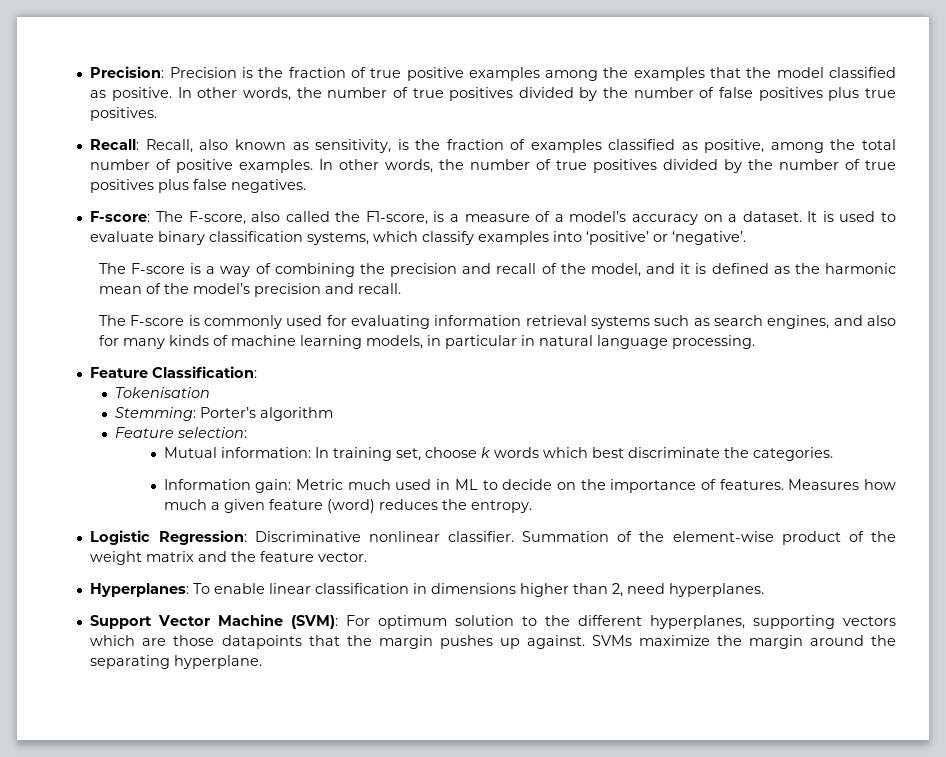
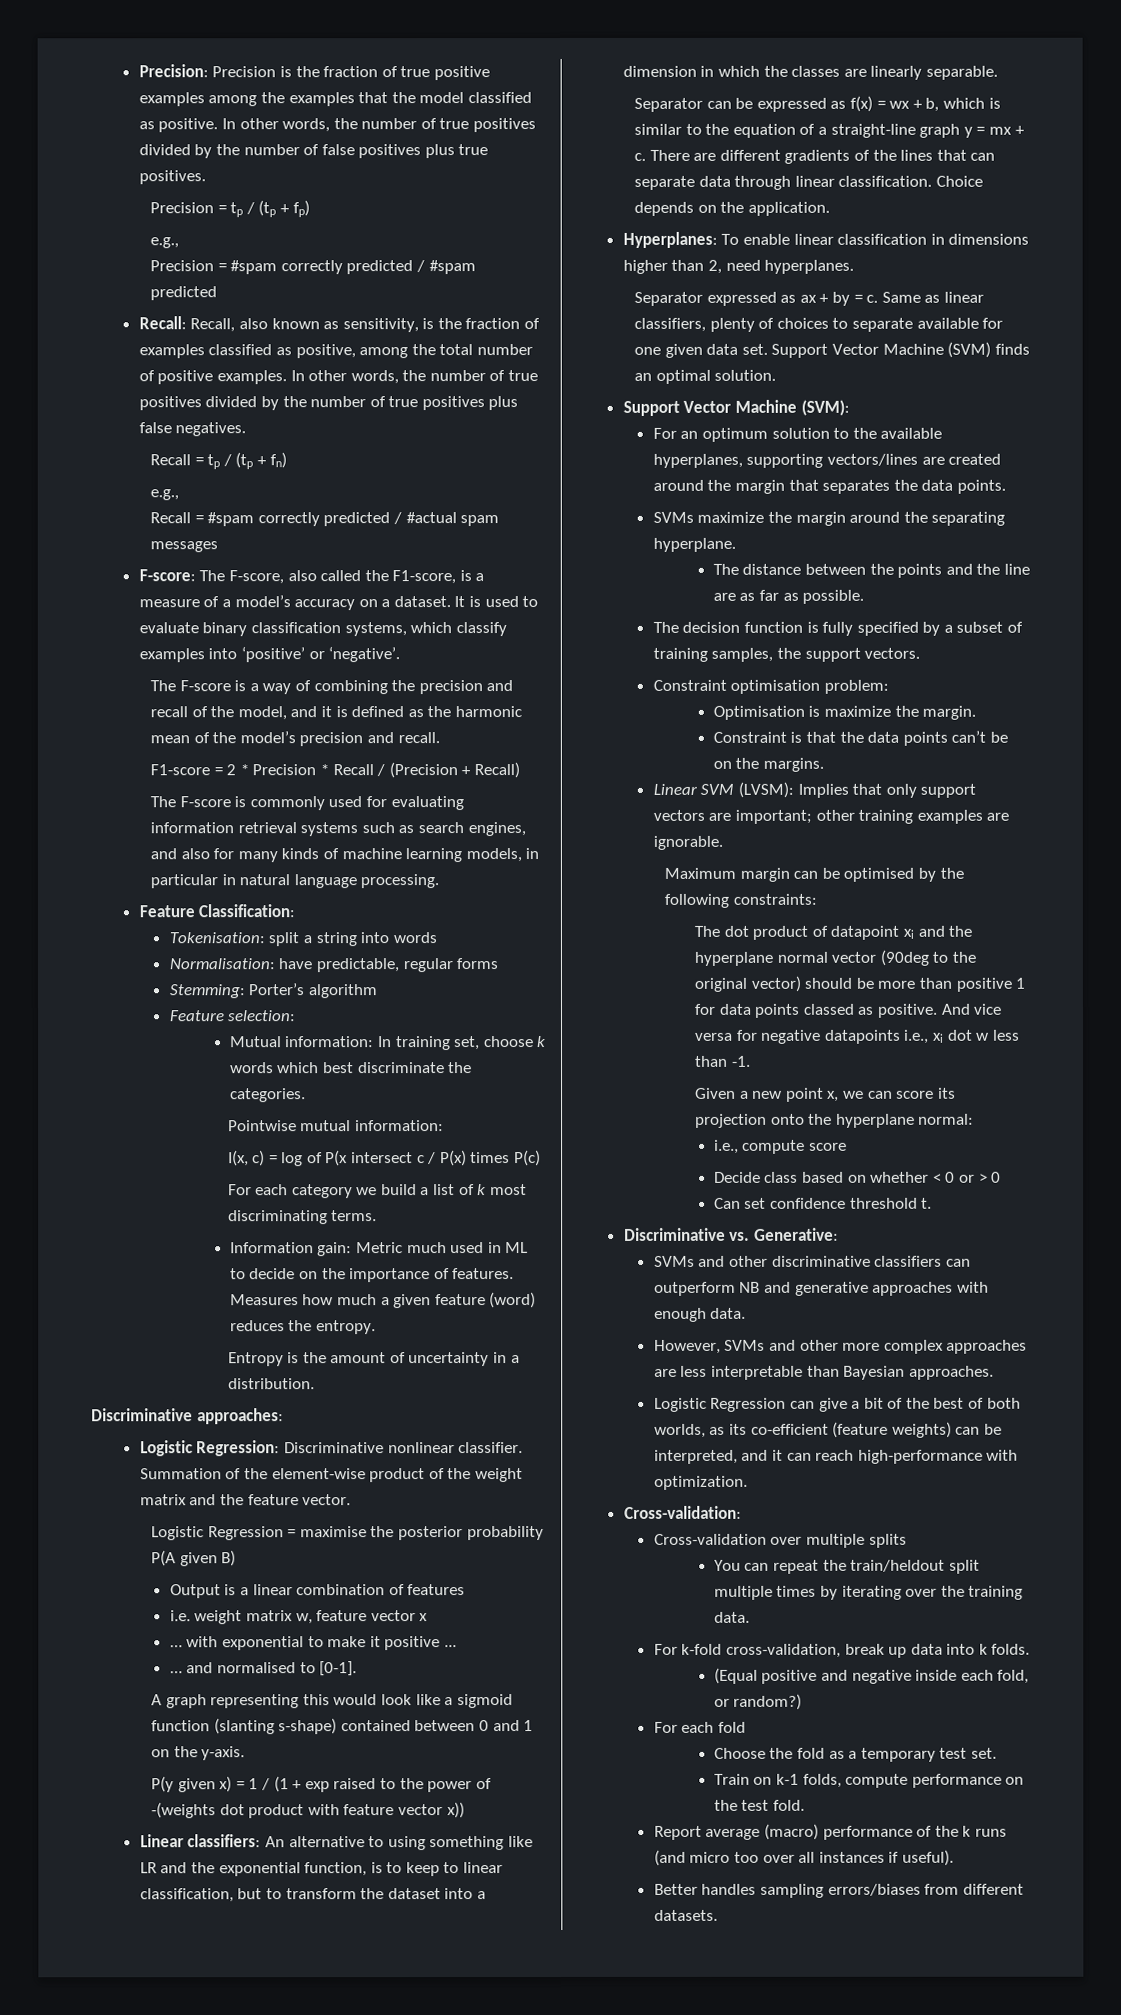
+ Precision = tp / (tp + fp)
+ e.g.,
+ Precision = #spam correctly predicted / #spam predicted
+ Recall = tp / (tp + fn)
+ e.g.,
+ Recall = #spam correctly predicted / #actual spam messages
+ F1-score = 2 * Precision * Recall / (Precision + Recall)
- Tokenisation
+ Tokenisation: split a string into words
+ Normalisation: have predictable, regular forms
+ Pointwise mutual information:
+ I(x, c) = log of P(x intersect c / P(x) times P(c)
+ For each category we build a list of k most discriminating terms.
+ Entropy is the amount of uncertainty in a distribution.
+ Discriminative approaches:
+ Logistic Regression = maximise the posterior probability P(A given B)
+ Output is a linear combination of features
+ i.e. weight matrix w, feature vector x
+ … with exponential to make it positive ...
+ … and normalised to [0-1].
+ A graph representing this would look like a sigmoid function (slanting s-shape) contained between 0 and 1 on the y-axis.
+ P(y given x) = 1 / (1 + exp raised to the power of -(weights dot product with feature vector x))
+ Linear classifiers: An alternative to using something like LR and the exponential function, is to keep to linear classification, but to transform the dataset into a dimension in which the classes are linearly separable.
+ Separator can be expressed as f(x) = wx + b, which is similar to the equation of a straight-line graph y = mx + c. There are different gradients of the lines that can separate data through linear classification. Choice depends on the application.
+ Separator expressed as ax + by = c. Same as linear classifiers, plenty of choices to separate available for one given data set. Support Vector Machine (SVM) finds an optimal solution.
- Support Vector Machine (SVM): For optimum solution to the different hyperplanes, supporting vectors which are those datapoints that the margin pushes up against. SVMs maximize the margin around the separating hyperplane.
+ Support Vector Machine (SVM):
+ For an optimum solution to the available hyperplanes, supporting vectors/lines are created around the margin that separates the data points.
+ SVMs maximize the margin around the separating hyperplane.
+ The distance between the points and the line are as far as possible.
+ The decision function is fully specified by a subset of training samples, the support vectors.
+ Constraint optimisation problem:
+ Optimisation is maximize the margin.
+ Constraint is that the data points can’t be on the margins.
+ Linear SVM (LVSM): Implies that only support vectors are important; other training examples are ignorable.
+ Maximum margin can be optimised by the following constraints:
+ The dot product of datapoint xi and the hyperplane normal vector (90deg to the original vector) should be more than positive 1 for data points classed as positive. And vice versa for negative datapoints i.e., xi dot w less than -1.
+ Given a new point x, we can score its projection onto the hyperplane normal:
+ i.e., compute score
+ Decide class based on whether < 0 or > 0
+ Can set confidence threshold t.
+ Discriminative vs. Generative:
+ SVMs and other discriminative classifiers can outperform NB and generative approaches with enough data.
+ However, SVMs and other more complex approaches are less interpretable than Bayesian approaches.
+ Logistic Regression can give a bit of the best of both worlds, as its co-efficient (feature weights) can be interpreted, and it can reach high-performance with optimization.
+ Cross-validation:
+ Cross-validation over multiple splits
+ You can repeat the train/heldout split multiple times by iterating over the training data.
+ For k-fold cross-validation, break up data into k folds.
+ (Equal positive and negative inside each fold, or random?)
+ For each fold
+ Choose the fold as a temporary test set.
+ Train on k-1 folds, compute performance on the test fold.
+ Report average (macro) performance of the k runs (and micro too over all instances if useful).
+ Better handles sampling errors/biases from different datasets.

